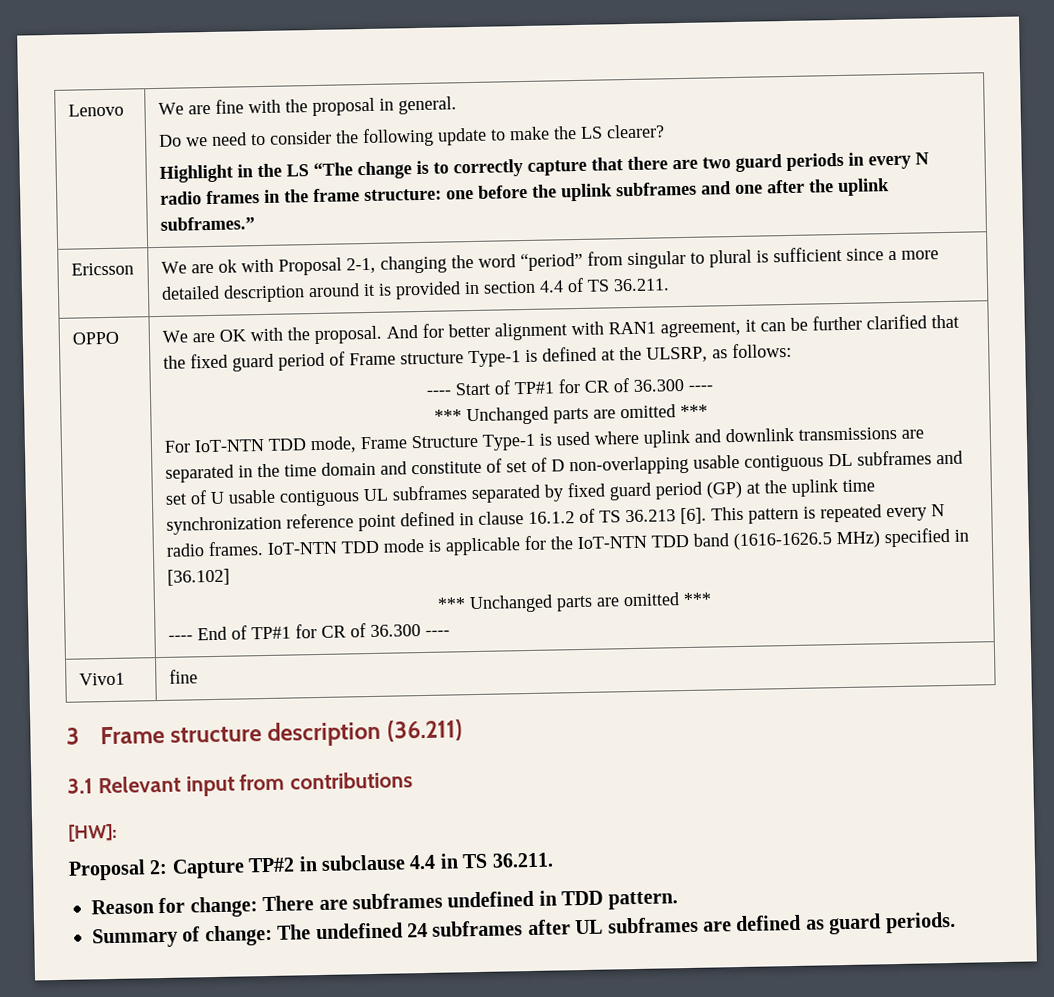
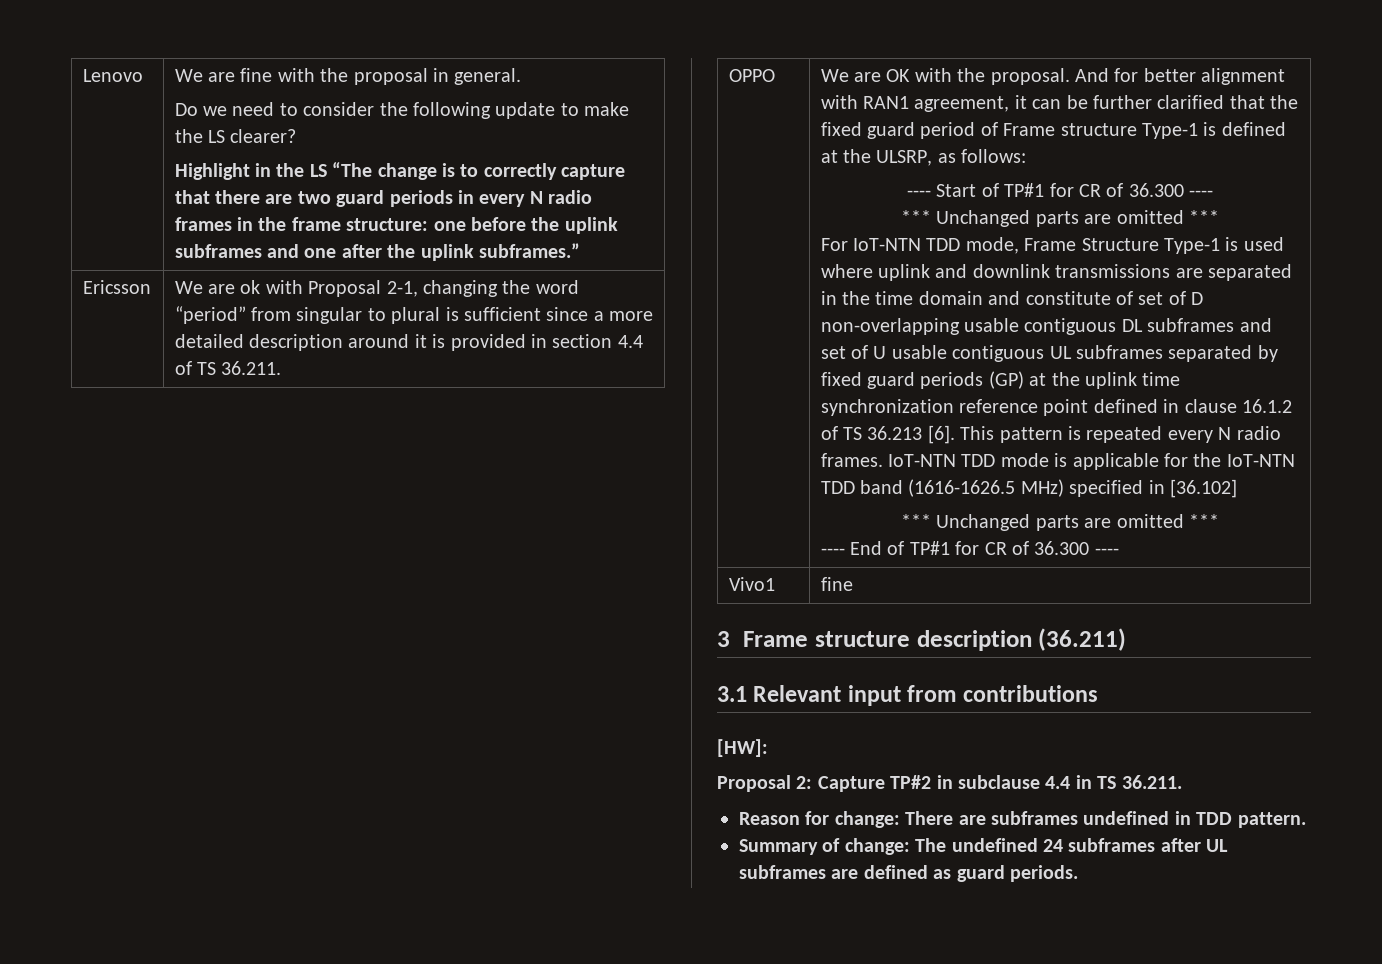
- For IoT-NTN TDD mode, Frame Structure Type-1 is used where uplink and downlink transmissions are separated in the time domain and constitute of set of D non-overlapping usable contiguous DL subframes and set of U usable contiguous UL subframes separated by fixed guard period (GP) at the uplink time synchronization reference point defined in clause 16.1.2 of TS 36.213 [6].
+ For IoT-NTN TDD mode, Frame Structure Type-1 is used where uplink and downlink transmissions are separated in the time domain and constitute of set of D non-overlapping usable contiguous DL subframes and set of U usable contiguous UL subframes separated by fixed guard periods (GP) at the uplink time synchronization reference point defined in clause 16.1.2 of TS 36.213 [6].

